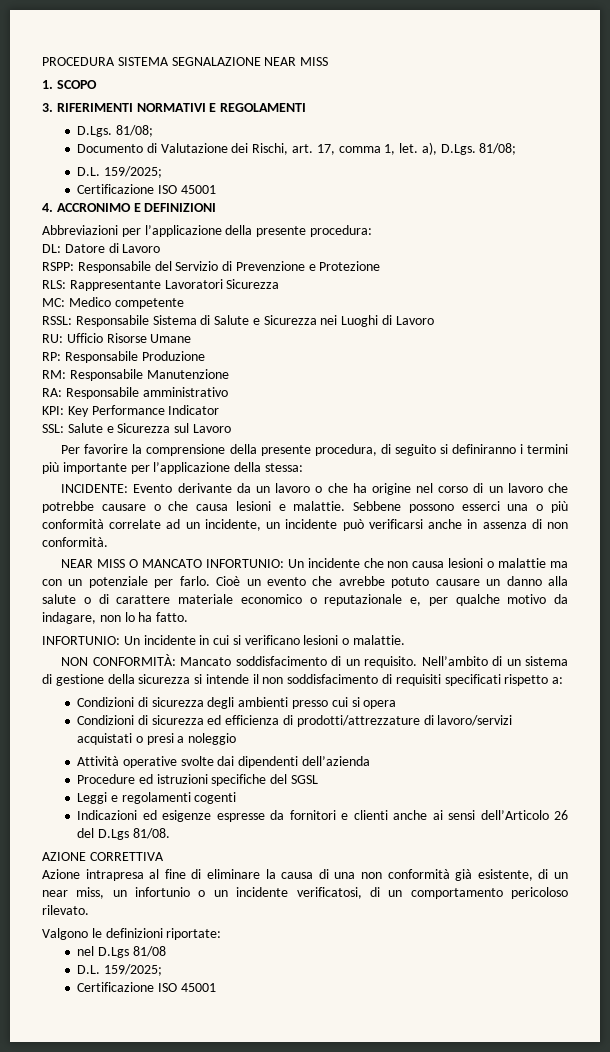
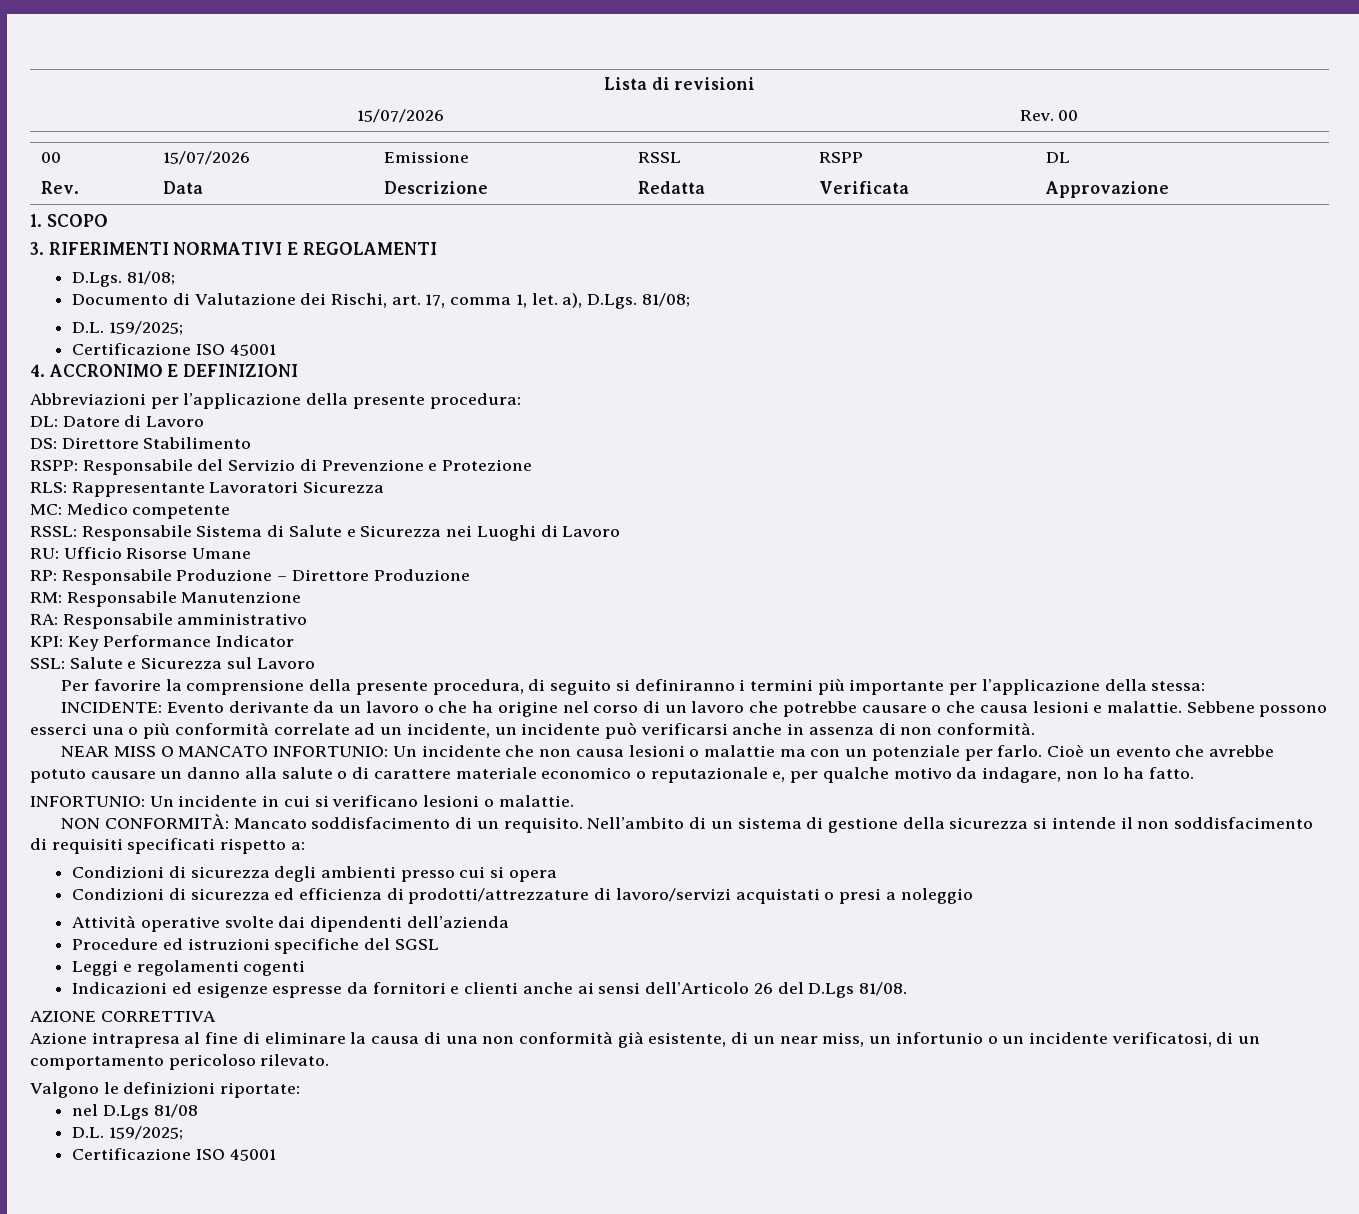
- PROCEDURA SISTEMA SEGNALAZIONE NEAR MISS
+ Lista di revisioni
+ 15/07/2026 | Rev. 00
+ 00 | 15/07/2026 | Emissione | RSSL | RSPP | DL
+ Rev. | Data | Descrizione | Redatta | Verificata | Approvazione
+ DS: Direttore Stabilimento
- RP: Responsabile Produzione
+ RP: Responsabile Produzione – Direttore Produzione

